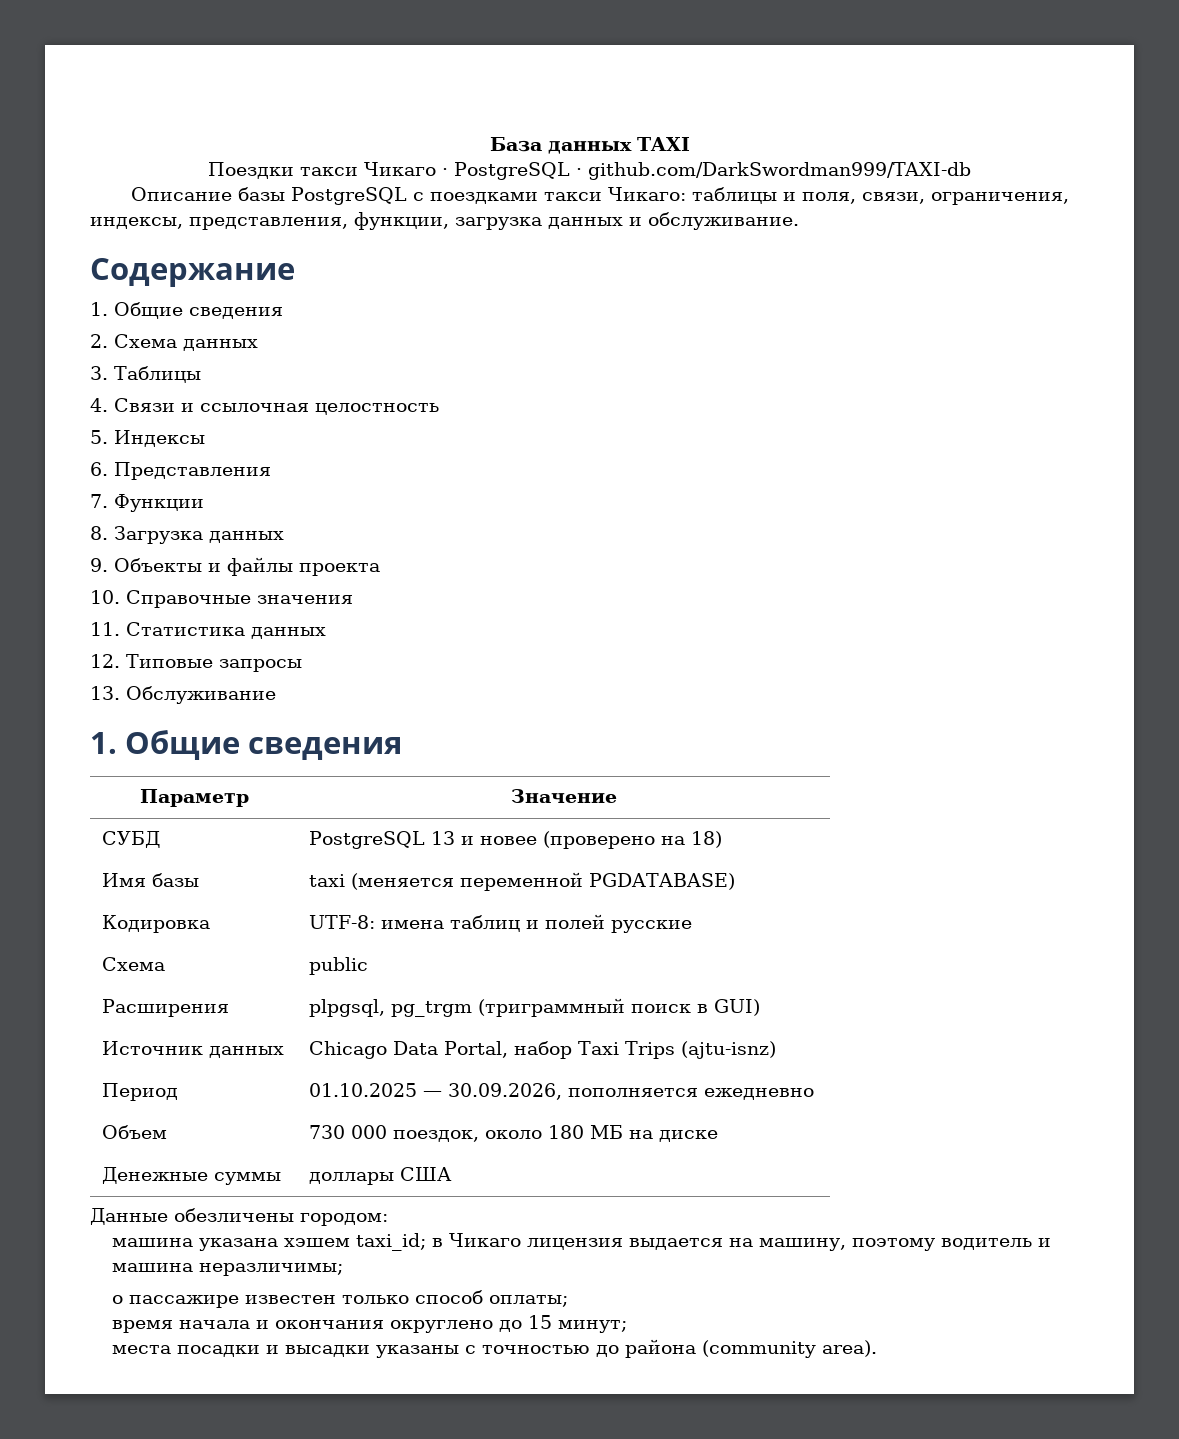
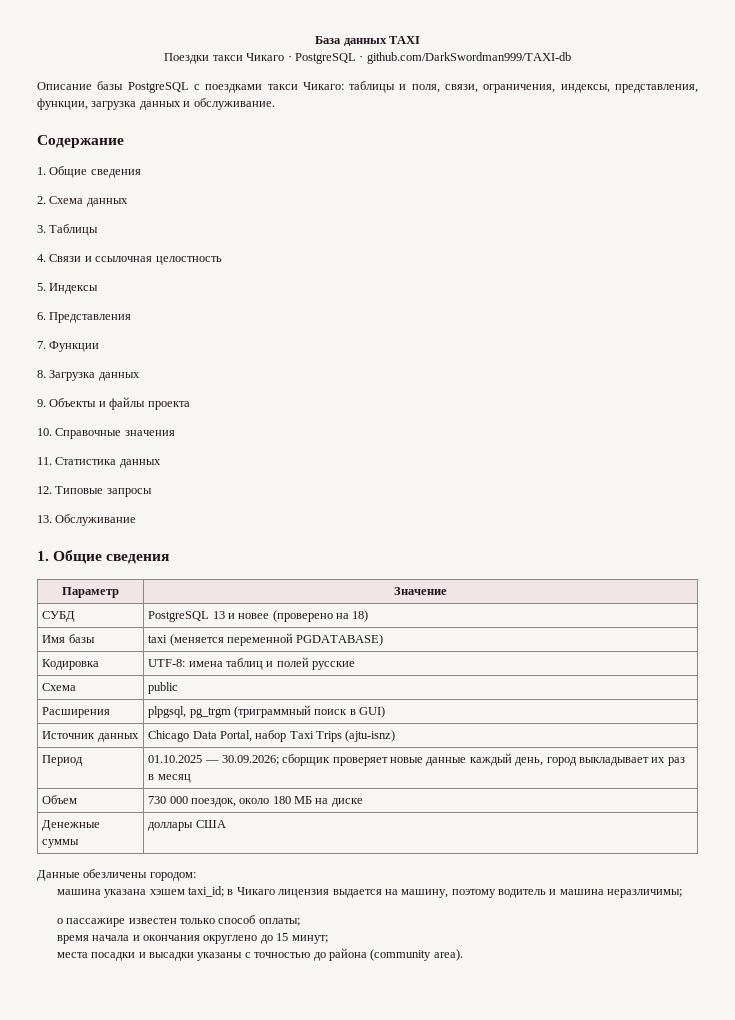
- Период | 01.10.2025 — 30.09.2026, пополняется ежедневно
+ Период | 01.10.2025 — 30.09.2026; сборщик проверяет новые данные каждый день, город выкладывает их раз в месяц

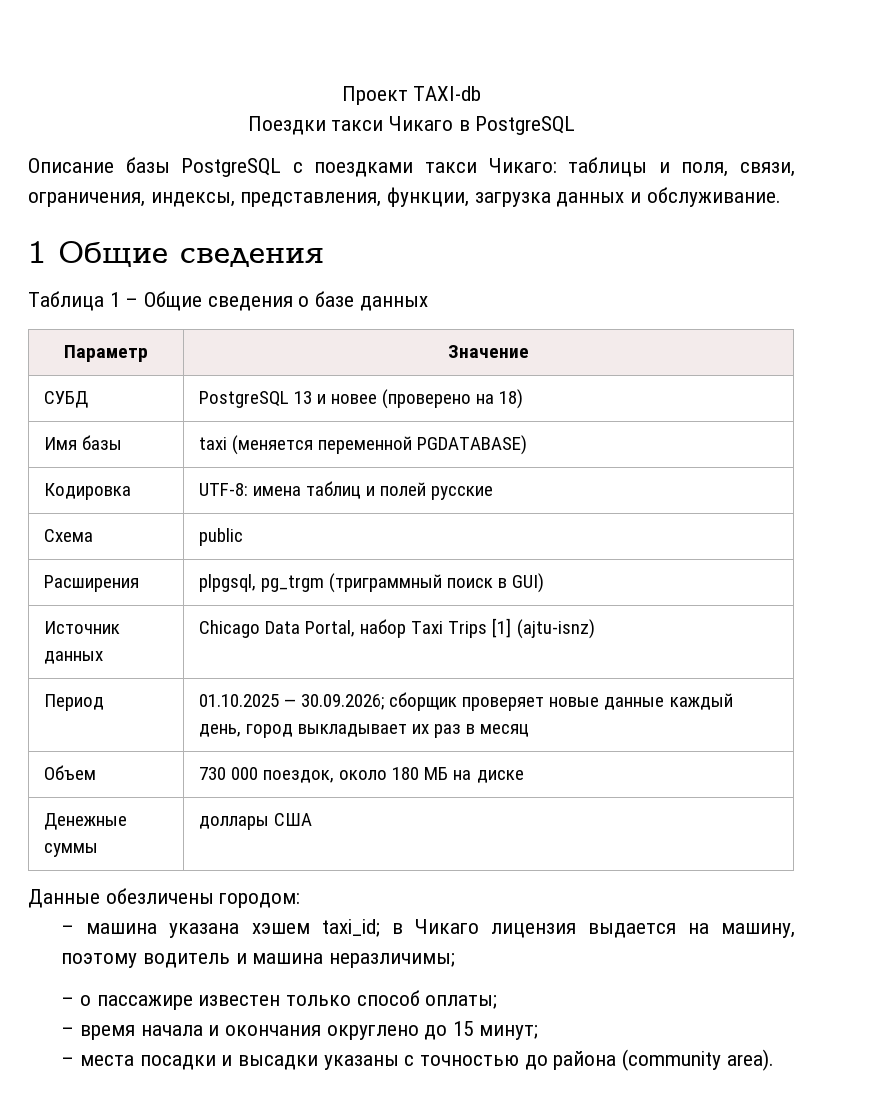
- База данных TAXI
+ Проект TAXI-db
- Поездки такси Чикаго · PostgreSQL · github.com/DarkSwordman999/TAXI-db
+ Поездки такси Чикаго в PostgreSQL
- Содержание
- 1. Общие сведения
- 2. Схема данных
- 3. Таблицы
- 4. Связи и ссылочная целостность
- 5. Индексы
- 6. Представления
- 7. Функции
- 8. Загрузка данных
- 9. Объекты и файлы проекта
- 10. Справочные значения
- 11. Статистика данных
- 12. Типовые запросы
- 13. Обслуживание
- 1. Общие сведения
+ 1 Общие сведения
+ Таблица 1 – Общие сведения о базе данных
- Источник данных | Chicago Data Portal, набор Taxi Trips (ajtu-isnz)
+ Источник данных | Chicago Data Portal, набор Taxi Trips [1] (ajtu-isnz)
- машина указана хэшем taxi_id; в Чикаго лицензия выдается на машину, поэтому водитель и машина неразличимы;
+ – машина указана хэшем taxi_id; в Чикаго лицензия выдается на машину, поэтому водитель и машина неразличимы;
- о пассажире известен только способ оплаты;
+ – о пассажире известен только способ оплаты;
- время начала и окончания округлено до 15 минут;
+ – время начала и окончания округлено до 15 минут;
- места посадки и высадки указаны с точностью до района (community area).
+ – места посадки и высадки указаны с точностью до района (community area).

